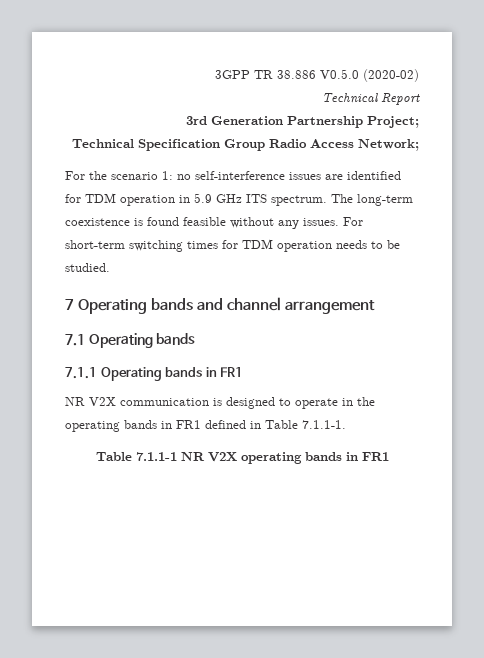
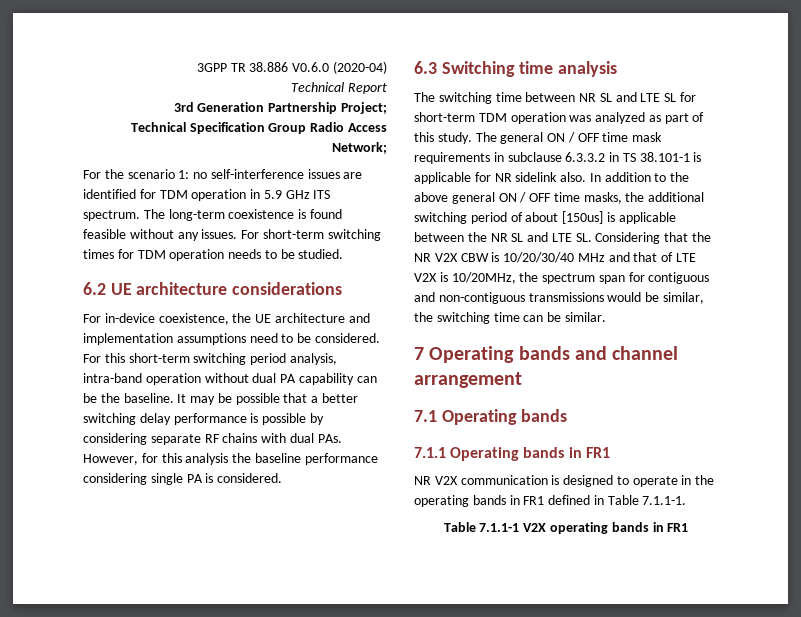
- 3GPP TR 38.886 V0.5.0 (2020-02)
+ 3GPP TR 38.886 V0.6.0 (2020-04)
+ 6.2 UE architecture considerations
+ For in-device coexistence, the UE architecture and implementation assumptions need to be considered. For this short-term switching period analysis, intra-band operation without dual PA capability can be the baseline. It may be possible that a better switching delay performance is possible by considering separate RF chains with dual PAs. However, for this analysis the baseline performance considering single PA is considered.
+ 6.3 Switching time analysis
+ The switching time between NR SL and LTE SL for short-term TDM operation was analyzed as part of this study. The general ON / OFF time mask requirements in subclause 6.3.3.2 in TS 38.101-1 is applicable for NR sidelink also. In addition to the above general ON / OFF time masks, the additional switching period of about [150us] is applicable between the NR SL and LTE SL. Considering that the NR V2X CBW is 10/20/30/40 MHz and that of LTE V2X is 10/20MHz, the spectrum span for contiguous and non-contiguous transmissions would be similar, the switching time can be similar.
- Table 7.1.1-1 NR V2X operating bands in FR1
+ Table 7.1.1-1 V2X operating bands in FR1

